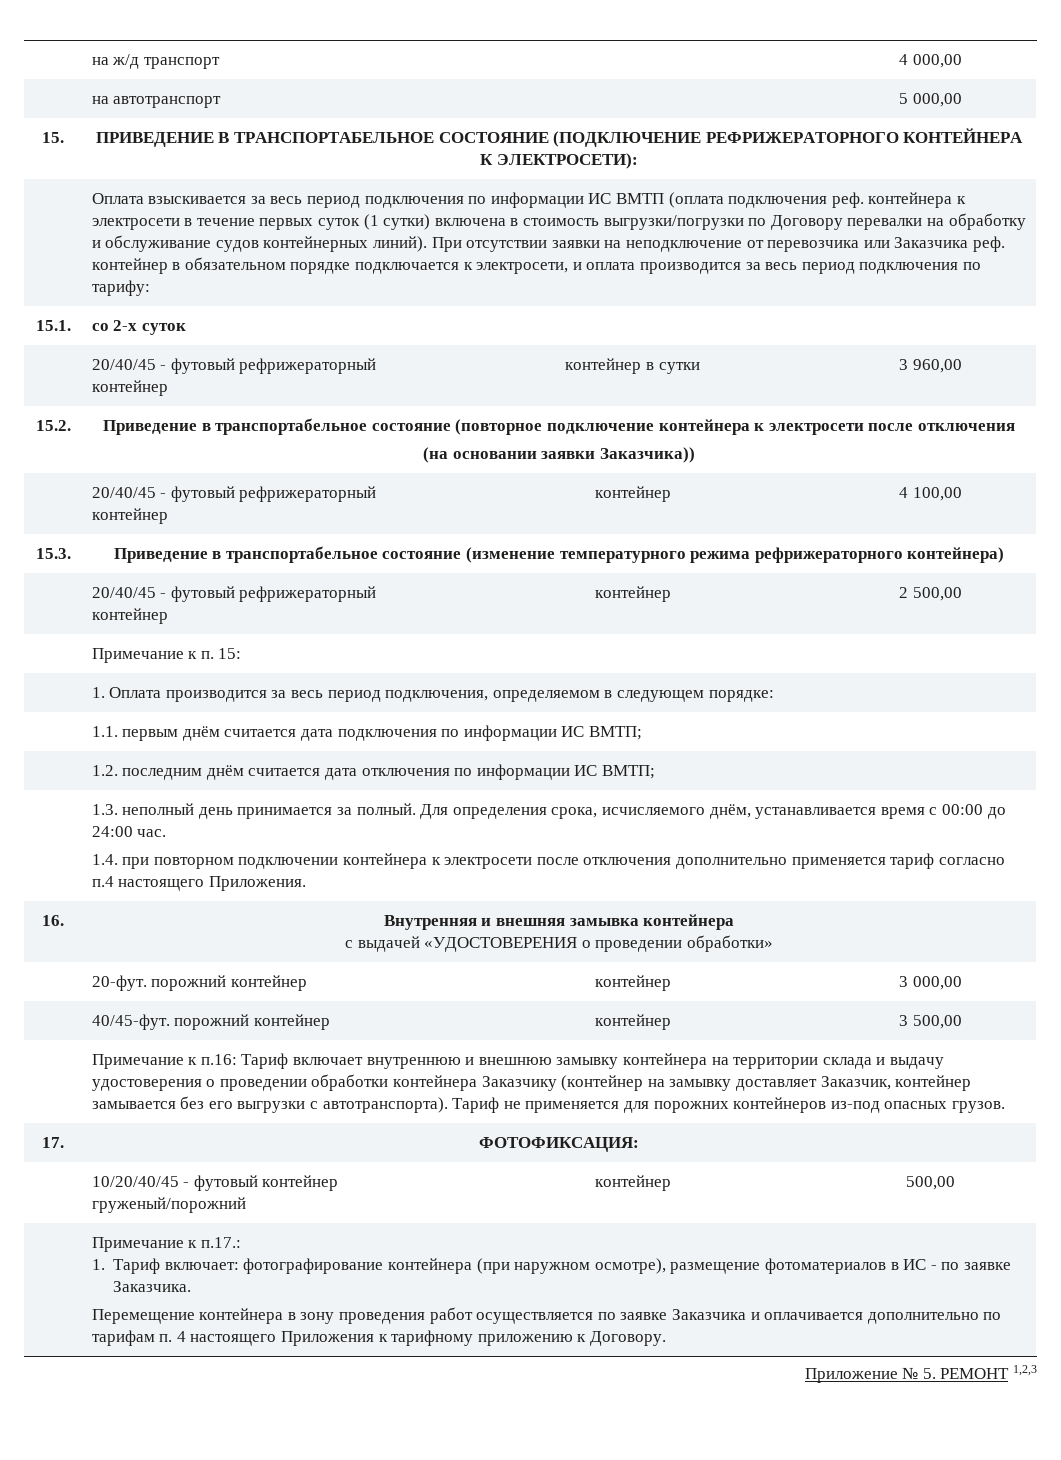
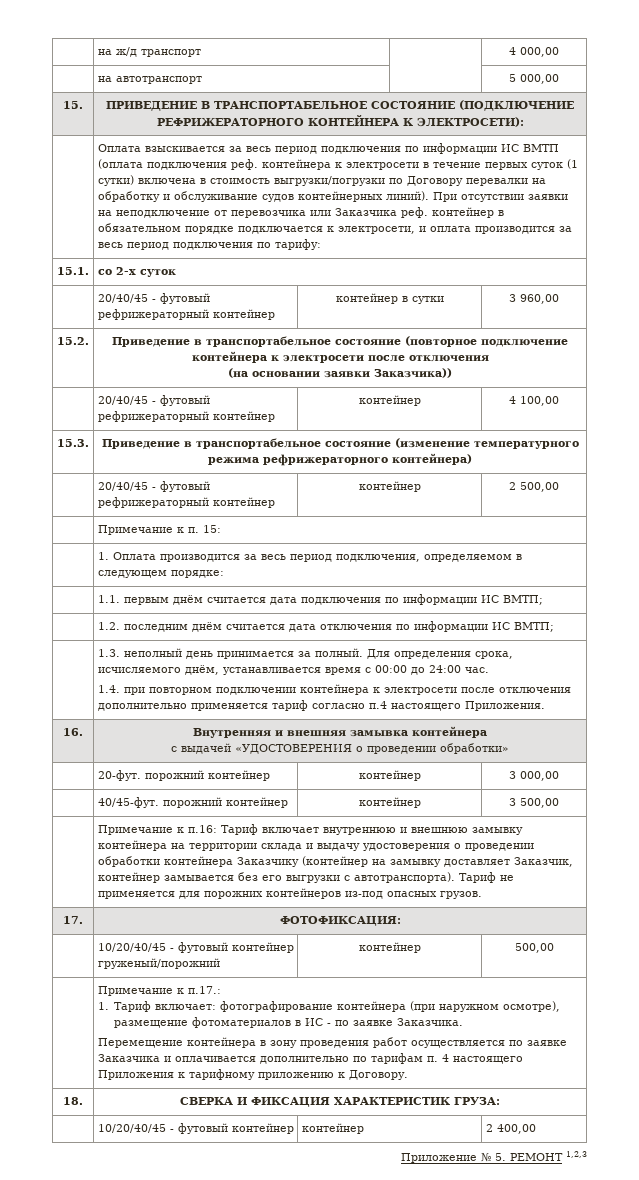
+ 18. | СВЕРКА И ФИКСАЦИЯ ХАРАКТЕРИСТИК ГРУЗА:
+ | 10/20/40/45 - футовый контейнер | контейнер | 2 400,00

